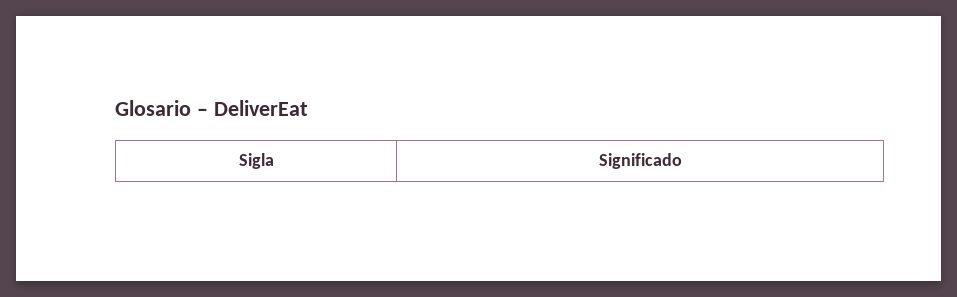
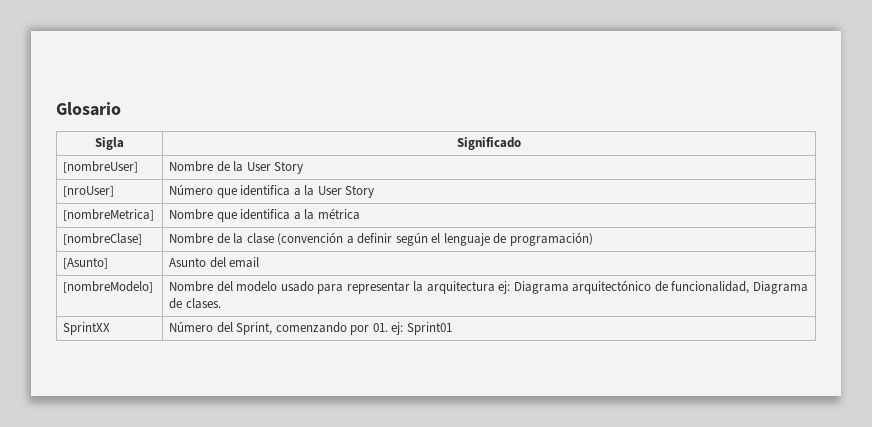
- Glosario – DeliverEat
+ Glosario
+ [nombreUser] | Nombre de la User Story
+ [nroUser] | Número que identifica a la User Story
+ [nombreMetrica] | Nombre que identifica a la métrica
+ [nombreClase] | Nombre de la clase (convención a definir según el lenguaje de programación)
+ [Asunto] | Asunto del email
+ [nombreModelo] | Nombre del modelo usado para representar la arquitectura ej: Diagrama arquitectónico de funcionalidad, Diagrama de clases.
+ SprintXX | Número del Sprint, comenzando por 01. ej: Sprint01

